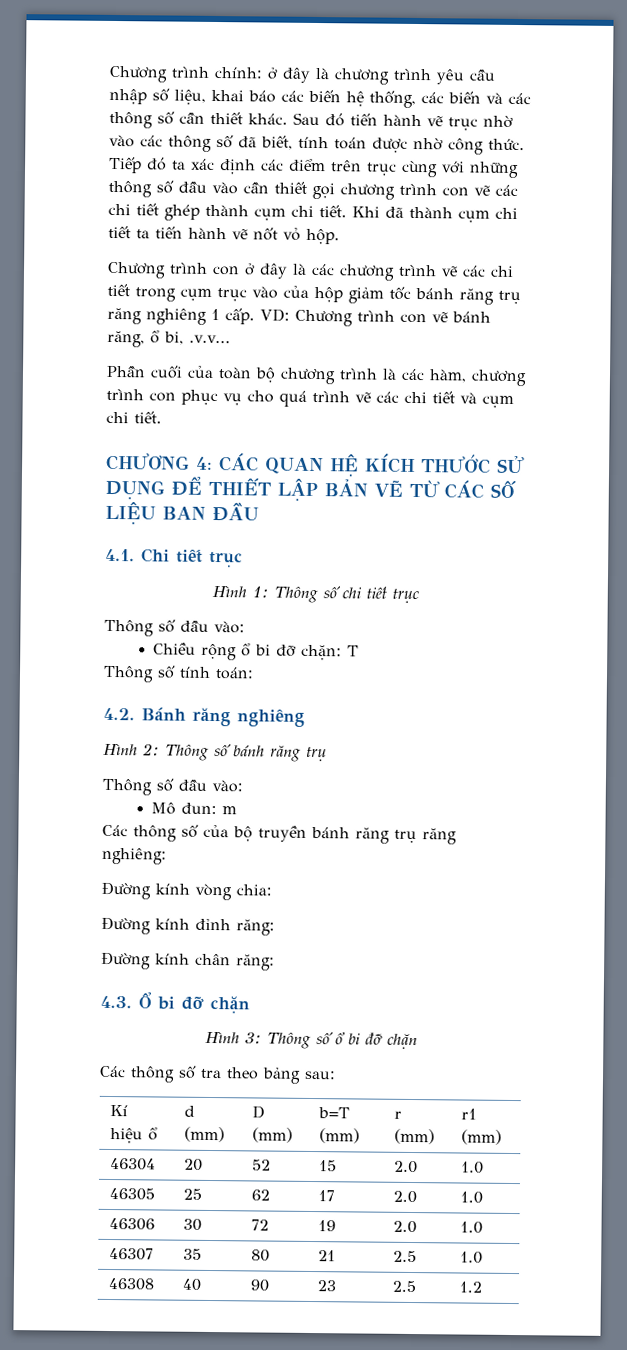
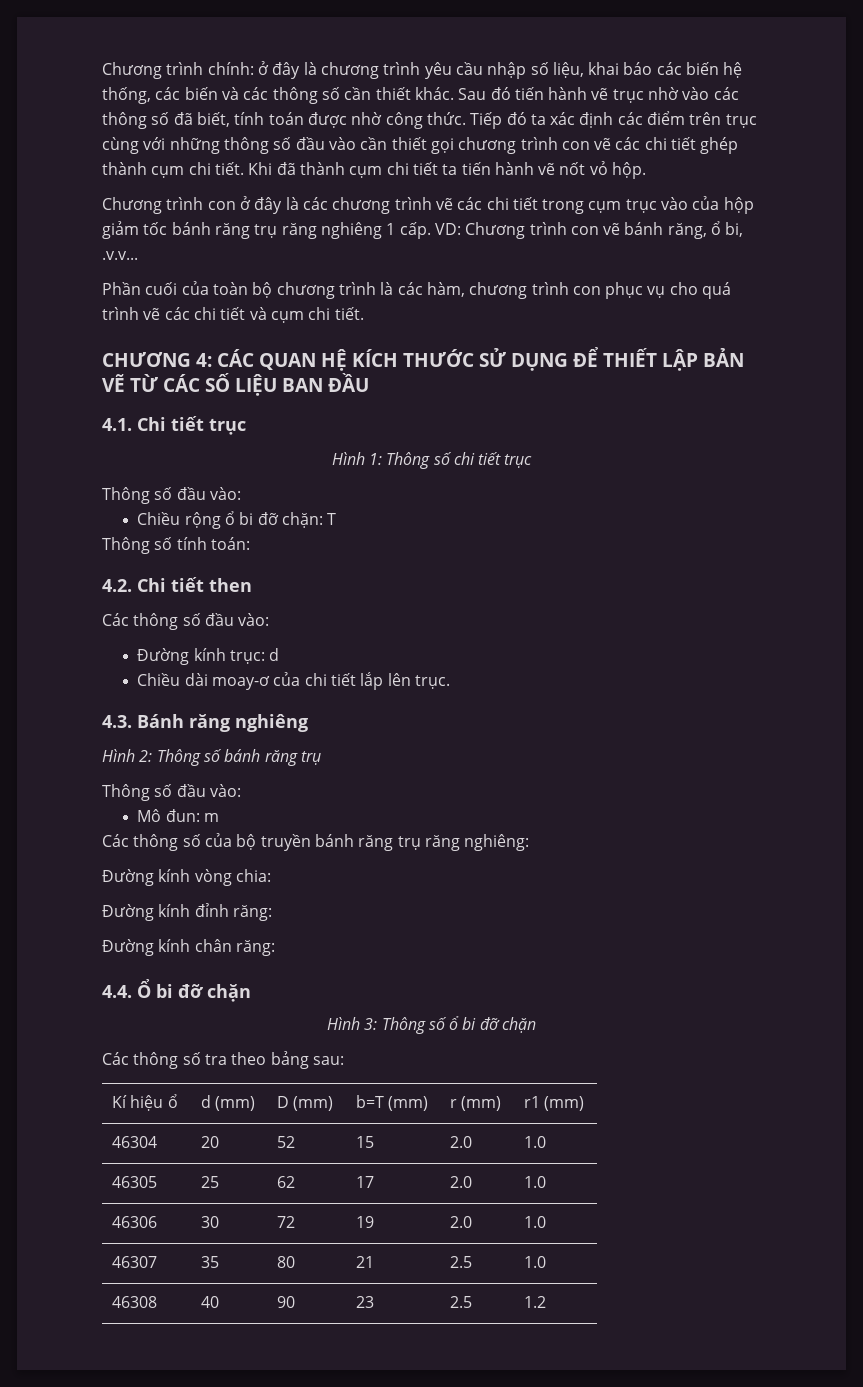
- 4.2. Bánh răng nghiêng
+ 4.2. Chi tiết then
+ Các thông số đầu vào:
+ Đường kính trục: d
+ Chiều dài moay-ơ của chi tiết lắp lên trục.
+ 4.3. Bánh răng nghiêng
- 4.3. Ổ bi đỡ chặn
+ 4.4. Ổ bi đỡ chặn

